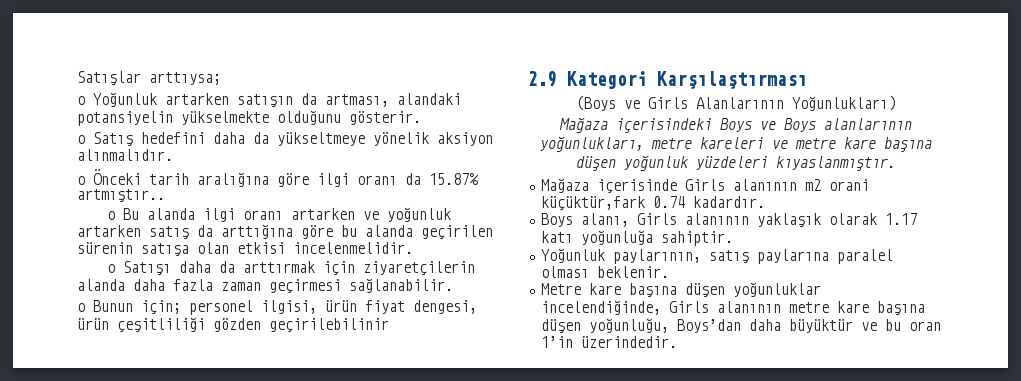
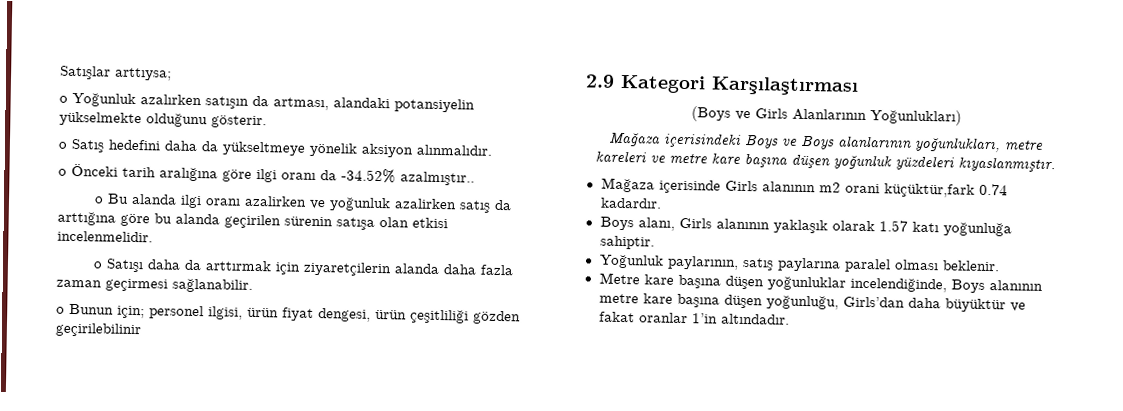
- o Yoğunluk artarken satışın da artması, alandaki potansiyelin yükselmekte olduğunu gösterir.
+ o Yoğunluk azalırken satışın da artması, alandaki potansiyelin yükselmekte olduğunu gösterir.
- o Önceki tarih aralığına göre ilgi oranı da 15.87% artmıştır..
+ o Önceki tarih aralığına göre ilgi oranı da -34.52% azalmıştır..
- o Bu alanda ilgi oranı artarken ve yoğunluk artarken satış da arttığına göre bu alanda geçirilen sürenin satışa olan etkisi incelenmelidir.
+ o Bu alanda ilgi oranı azalirken ve yoğunluk azalirken satış da arttığına göre bu alanda geçirilen sürenin satışa olan etkisi incelenmelidir.
- Boys alanı, Girls alanının yaklaşık olarak 1.17 katı yoğunluğa sahiptir.
+ Boys alanı, Girls alanının yaklaşık olarak 1.57 katı yoğunluğa sahiptir.
- Metre kare başına düşen yoğunluklar incelendiğinde, Girls alanının metre kare başına düşen yoğunluğu, Boys’dan daha büyüktür ve bu oran 1’in üzerindedir.
+ Metre kare başına düşen yoğunluklar incelendiğinde, Boys alanının metre kare başına düşen yoğunluğu, Girls’dan daha büyüktür ve fakat oranlar 1’in altındadır.

